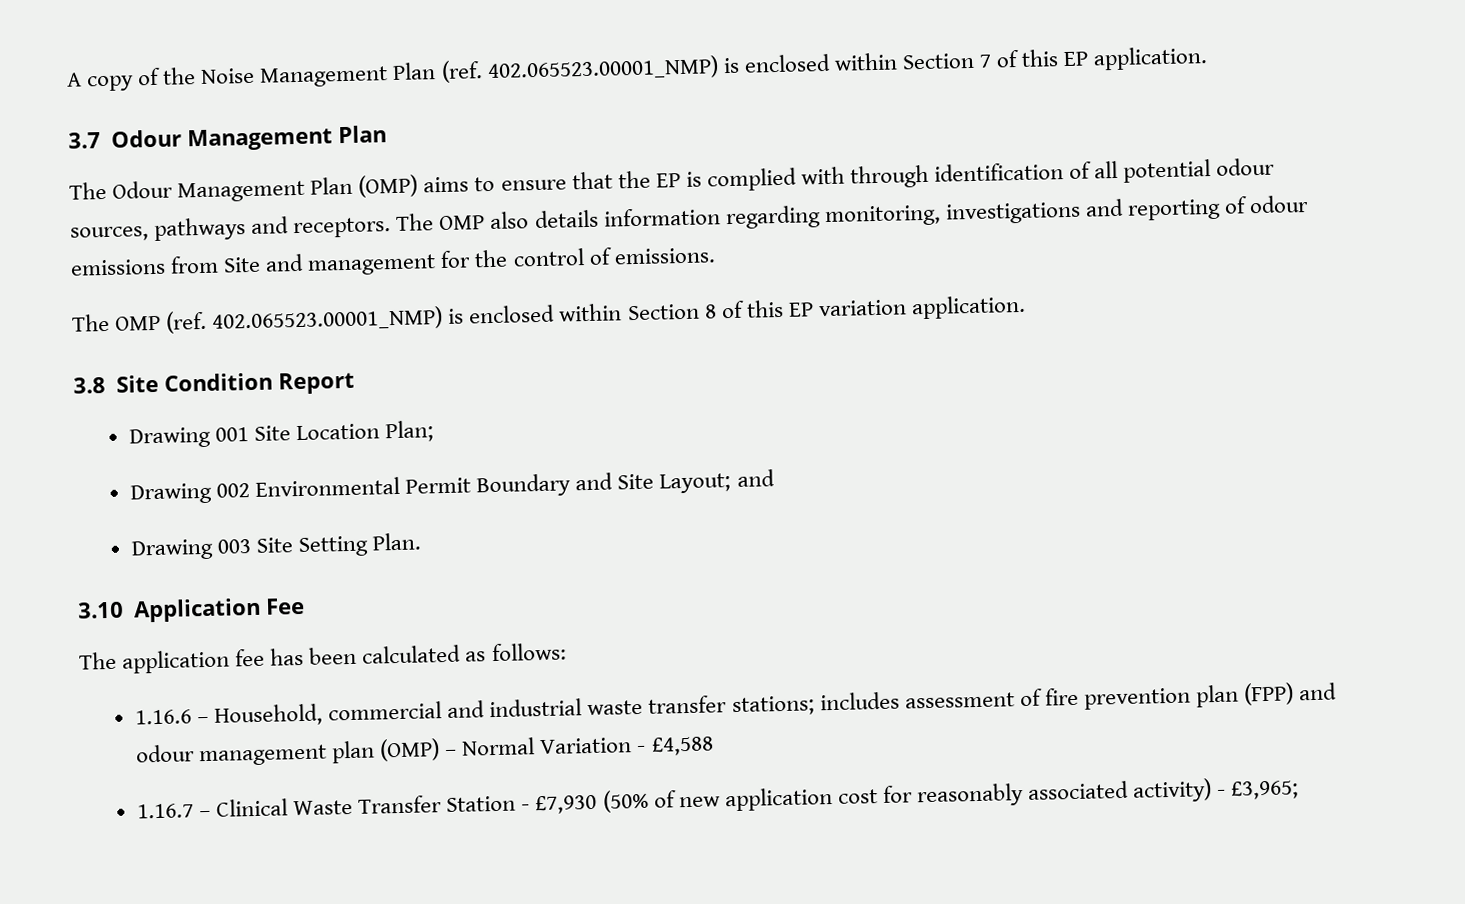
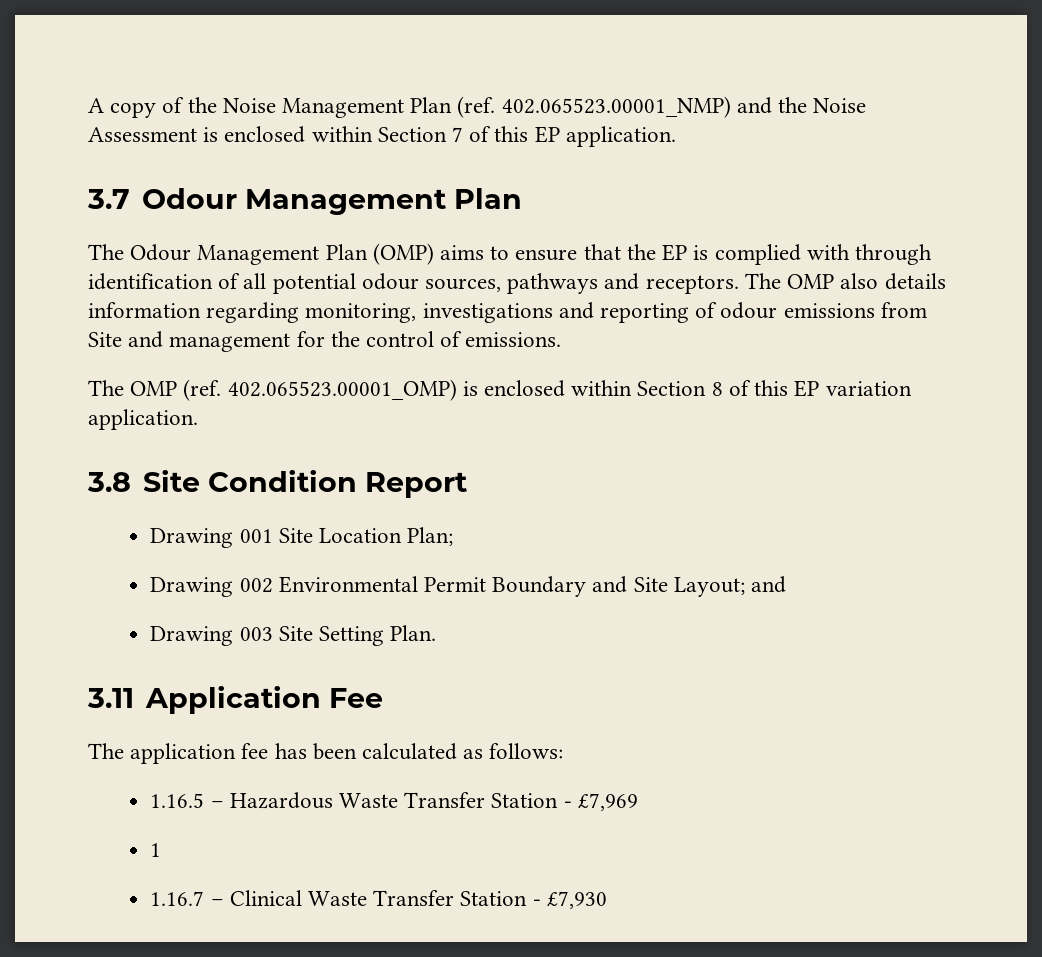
- A copy of the Noise Management Plan (ref. 402.065523.00001_NMP) is enclosed within Section 7 of this EP application.
+ A copy of the Noise Management Plan (ref. 402.065523.00001_NMP) and the Noise Assessment is enclosed within Section 7 of this EP application.
- The OMP (ref. 402.065523.00001_NMP) is enclosed within Section 8 of this EP variation application.
+ The OMP (ref. 402.065523.00001_OMP) is enclosed within Section 8 of this EP variation application.
- 3.10 Application Fee
+ 3.11 Application Fee
- 1.16.6 – Household, commercial and industrial waste transfer stations; includes assessment of fire prevention plan (FPP) and odour management plan (OMP) – Normal Variation - £4,588
+ 1.16.5 – Hazardous Waste Transfer Station - £7,969
+ 1
- 1.16.7 – Clinical Waste Transfer Station - £7,930 (50% of new application cost for reasonably associated activity) - £3,965;
+ 1.16.7 – Clinical Waste Transfer Station - £7,930

